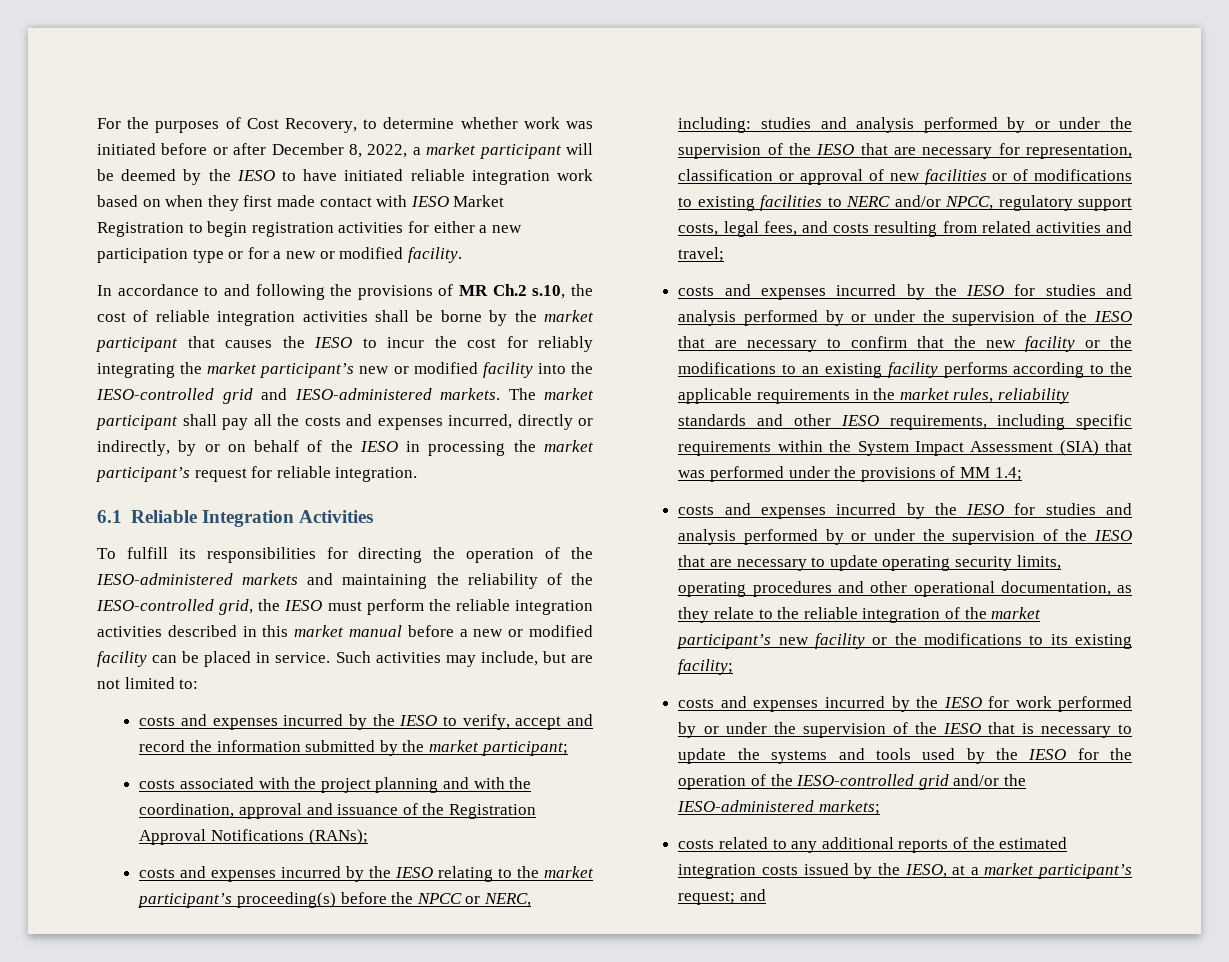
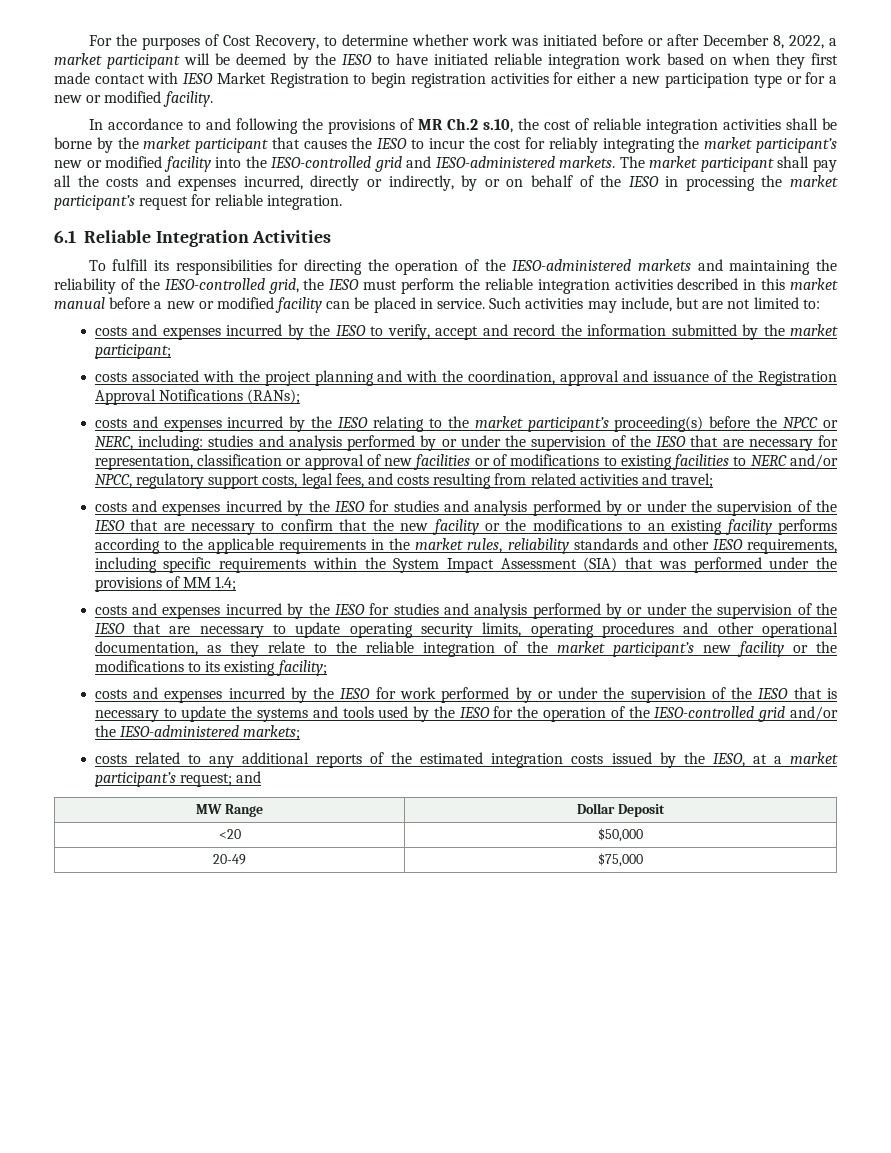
+ MW Range | Dollar Deposit
+ <20 | $50,000
+ 20-49 | $75,000

